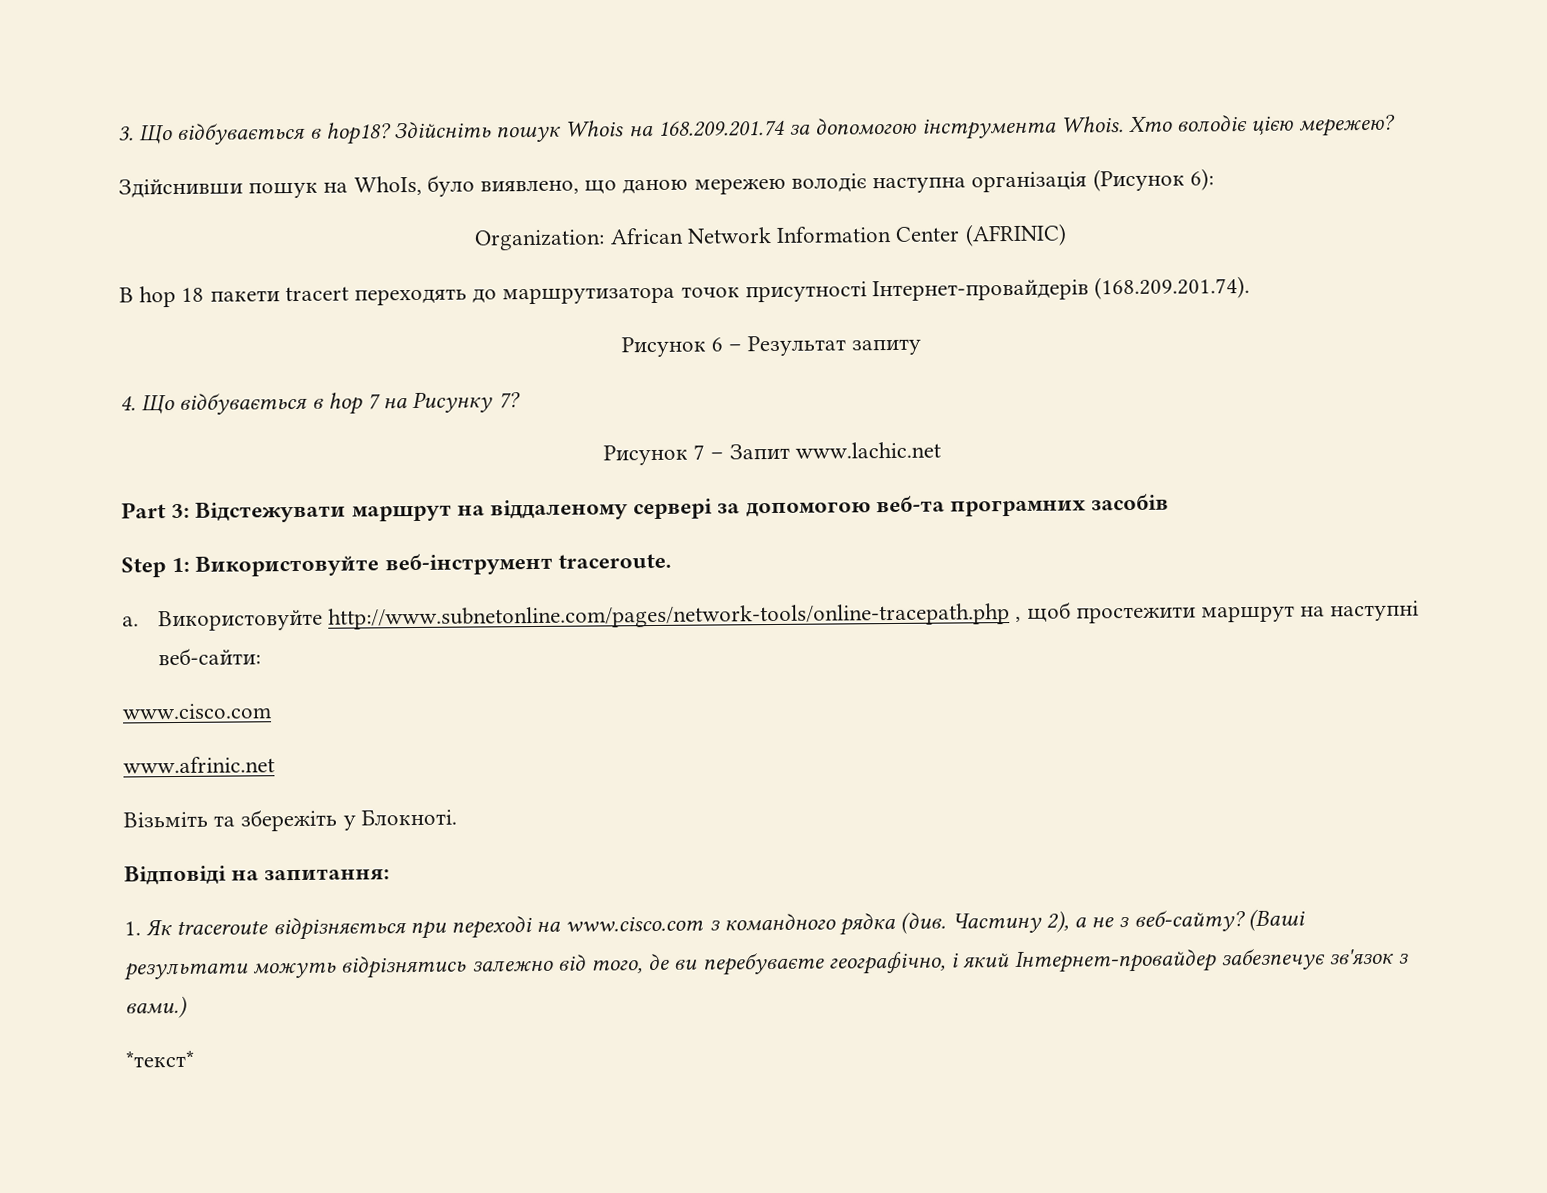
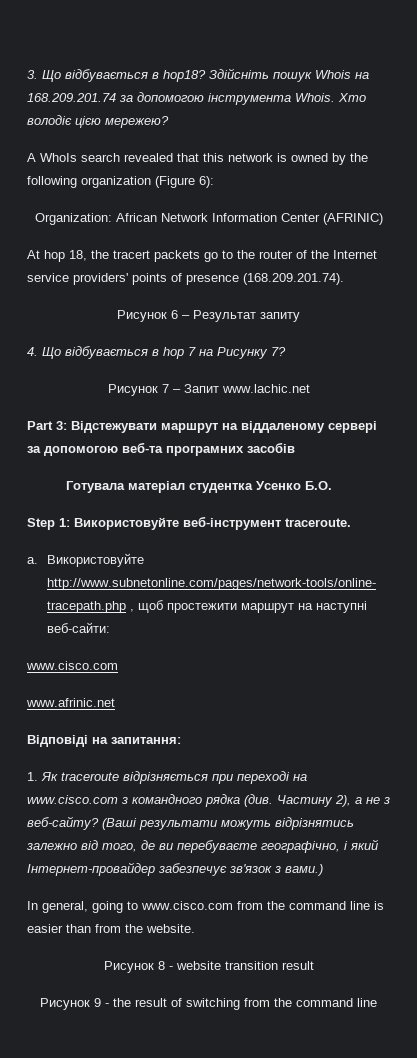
- Здійснивши пошук на WhoIs, було виявлено, що даною мережею володіє наступна організація (Рисунок 6):
+ A WhoIs search revealed that this network is owned by the following organization (Figure 6):
- В hop 18 пакети tracert переходять до маршрутизатора точок присутності Інтернет-провайдерів (168.209.201.74).
+ At hop 18, the tracert packets go to the router of the Internet service providers' points of presence (168.209.201.74).
+ Готувала матеріал студентка Усенко Б.О.
- Візьміть та збережіть у Блокноті.
- *текст*
+ In general, going to www.cisco.com from the command line is easier than from the website.
+ Рисунок 8 - website transition result
+ Рисунок 9 - the result of switching from the command line

